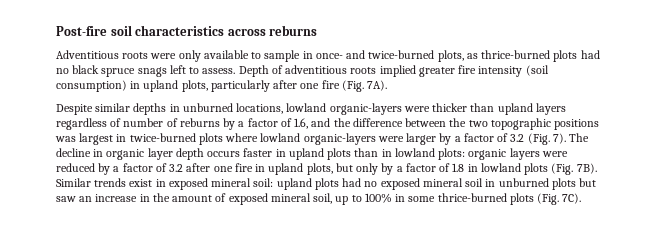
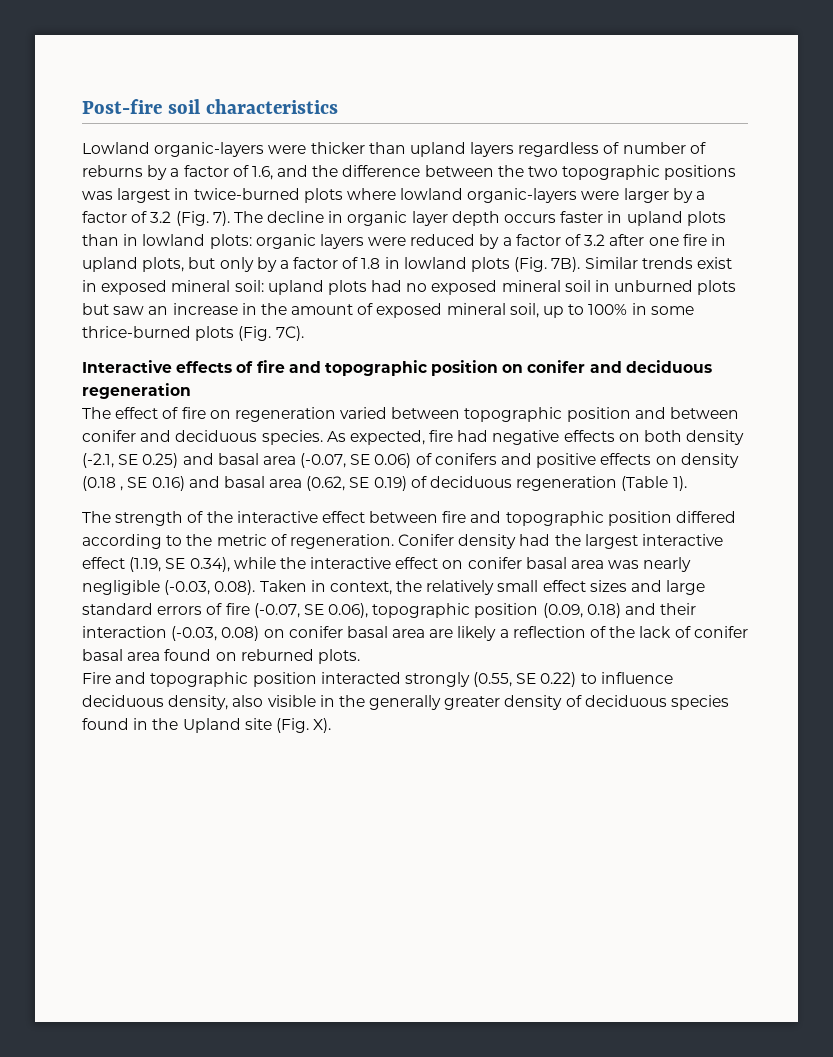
- Post-fire soil characteristics across reburns
- Adventitious roots were only available to sample in once- and twice-burned plots, as thrice-burned plots had no black spruce snags left to assess. Depth of adventitious roots implied greater fire intensity (soil consumption) in upland plots, particularly after one fire (Fig. 7A).
- Despite similar depths in unburned locations, lowland organic-layers were thicker than upland layers regardless of number of reburns by a factor of 1.6, and the difference between the two topographic positions was largest in twice-burned plots where lowland organic-layers were larger by a factor of 3.2 (Fig. 7).
+ Post-fire soil characteristics
+ Lowland organic-layers were thicker than upland layers regardless of number of reburns by a factor of 1.6, and the difference between the two topographic positions was largest in twice-burned plots where lowland organic-layers were larger by a factor of 3.2 (Fig. 7).
+ Interactive effects of fire and topographic position on conifer and deciduous regeneration
+ The effect of fire on regeneration varied between topographic position and between conifer and deciduous species. As expected, fire had negative effects on both density (-2.1, SE 0.25) and basal area (-0.07, SE 0.06) of conifers and positive effects on density (0.18 , SE 0.16) and basal area (0.62, SE 0.19) of deciduous regeneration (Table 1).
+ The strength of the interactive effect between fire and topographic position differed according to the metric of regeneration. Conifer density had the largest interactive effect (1.19, SE 0.34), while the interactive effect on conifer basal area was nearly negligible (-0.03, 0.08). Taken in context, the relatively small effect sizes and large standard errors of fire (-0.07, SE 0.06), topographic position (0.09, 0.18) and their interaction (-0.03, 0.08) on conifer basal area are likely a reflection of the lack of conifer basal area found on reburned plots.
+ Fire and topographic position interacted strongly (0.55, SE 0.22) to influence deciduous density, also visible in the generally greater density of deciduous species found in the Upland site (Fig. X).

